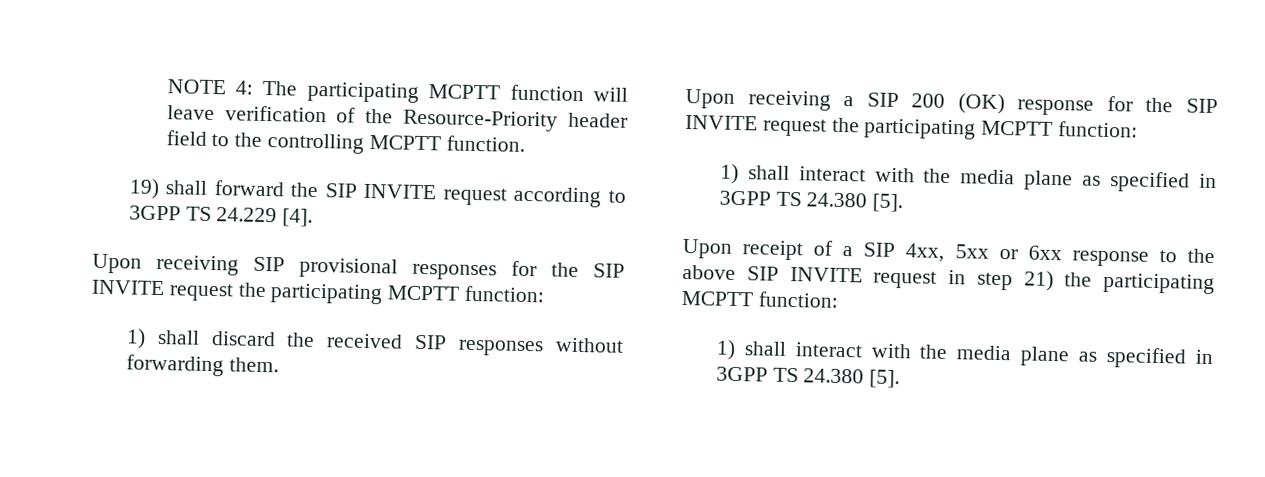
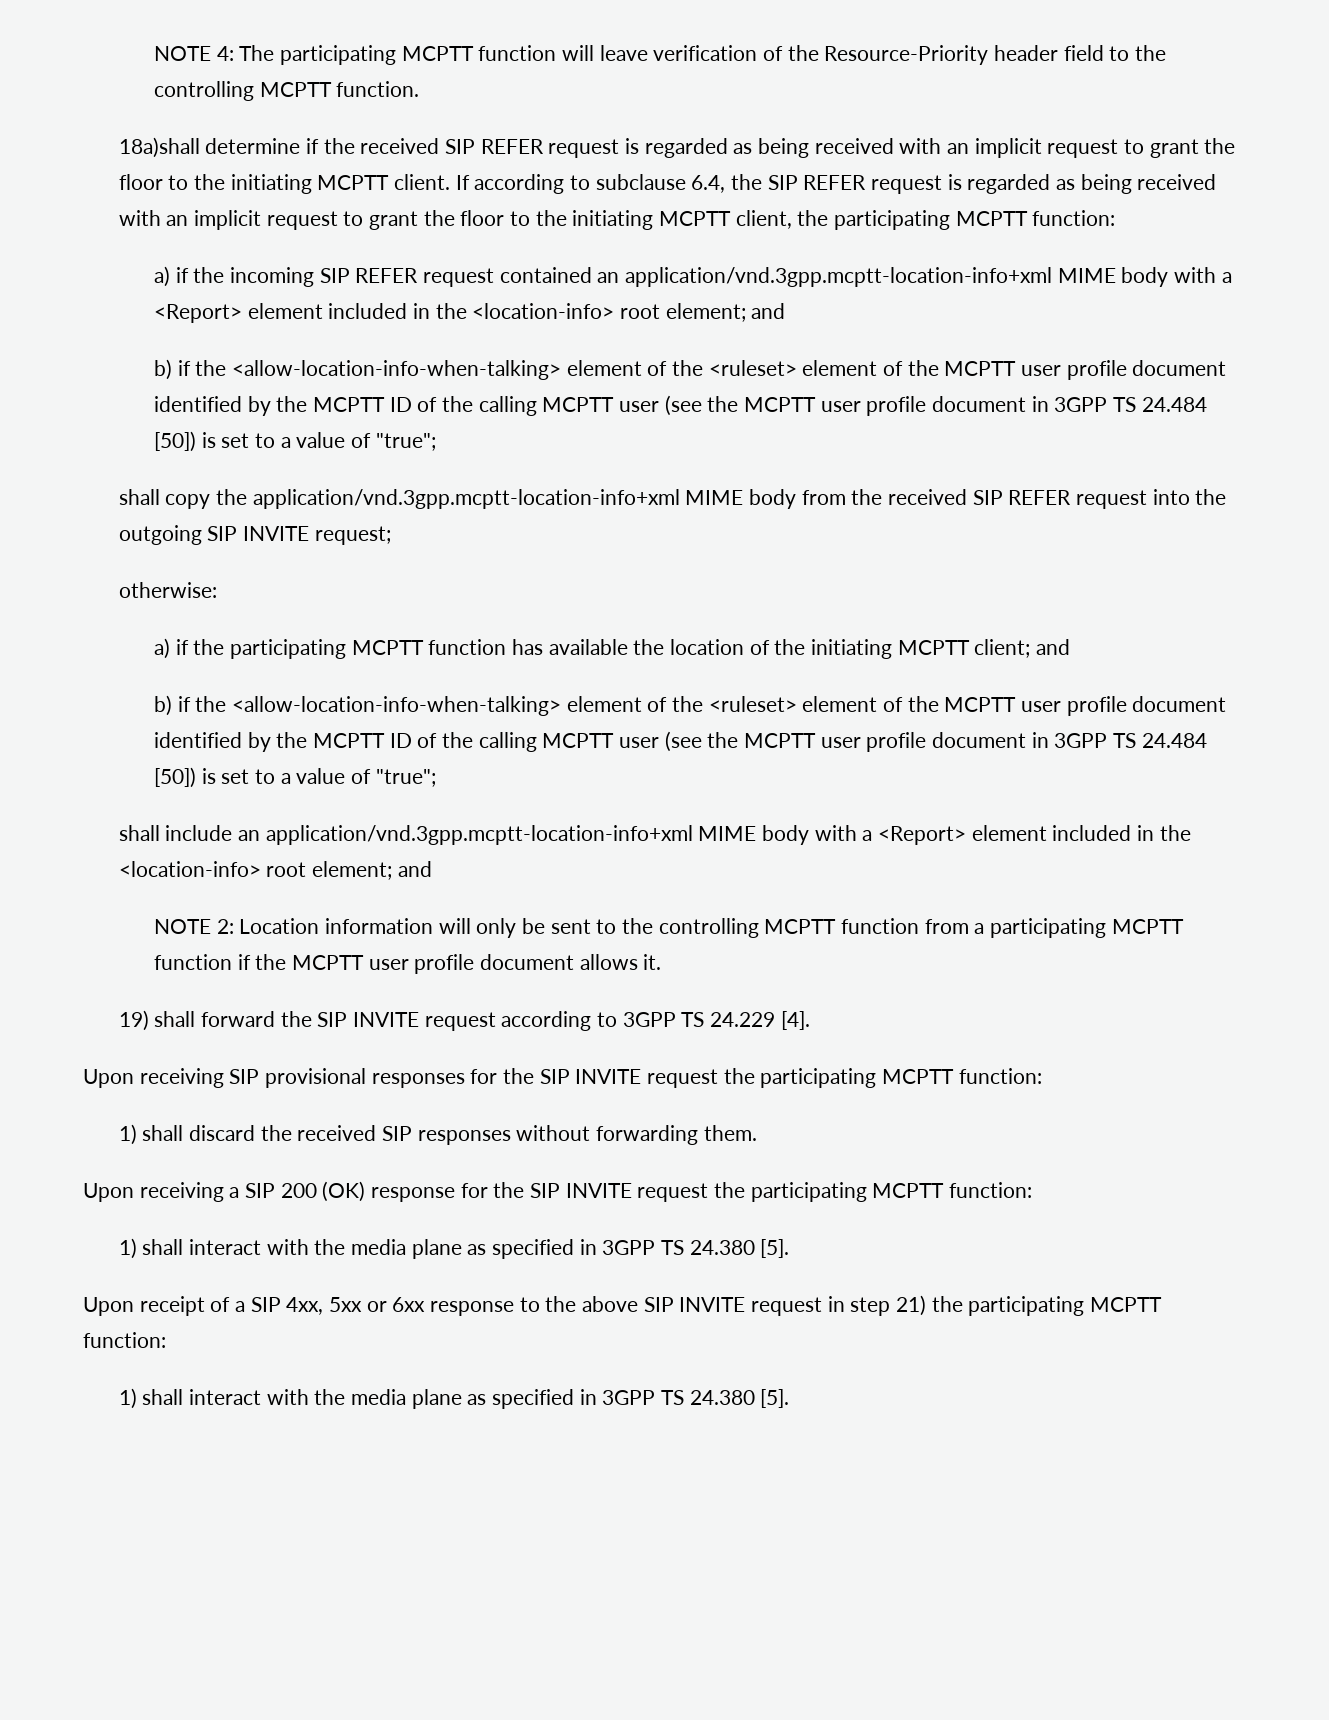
+ 18a)shall determine if the received SIP REFER request is regarded as being received with an implicit request to grant the floor to the initiating MCPTT client. If according to subclause 6.4, the SIP REFER request is regarded as being received with an implicit request to grant the floor to the initiating MCPTT client, the participating MCPTT function:
+ a) if the incoming SIP REFER request contained an application/vnd.3gpp.mcptt-location-info+xml MIME body with a <Report> element included in the <location-info> root element; and
+ b) if the <allow-location-info-when-talking> element of the <ruleset> element of the MCPTT user profile document identified by the MCPTT ID of the calling MCPTT user (see the MCPTT user profile document in 3GPP TS 24.484 [50]) is set to a value of "true";
+ shall copy the application/vnd.3gpp.mcptt-location-info+xml MIME body from the received SIP REFER request into the outgoing SIP INVITE request;
+ otherwise:
+ a) if the participating MCPTT function has available the location of the initiating MCPTT client; and
+ b) if the <allow-location-info-when-talking> element of the <ruleset> element of the MCPTT user profile document identified by the MCPTT ID of the calling MCPTT user (see the MCPTT user profile document in 3GPP TS 24.484 [50]) is set to a value of "true";
+ shall include an application/vnd.3gpp.mcptt-location-info+xml MIME body with a <Report> element included in the <location-info> root element; and
+ NOTE 2: Location information will only be sent to the controlling MCPTT function from a participating MCPTT function if the MCPTT user profile document allows it.

